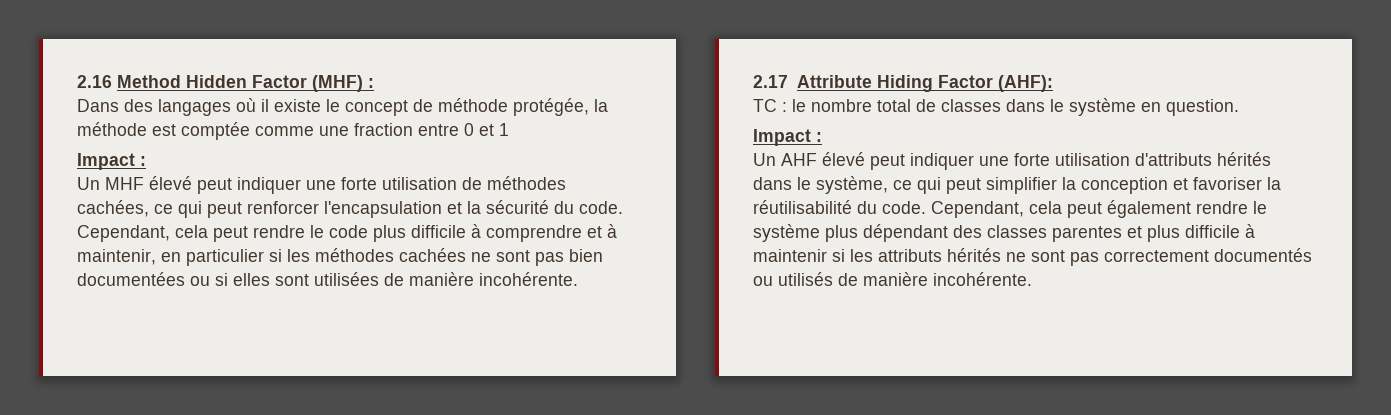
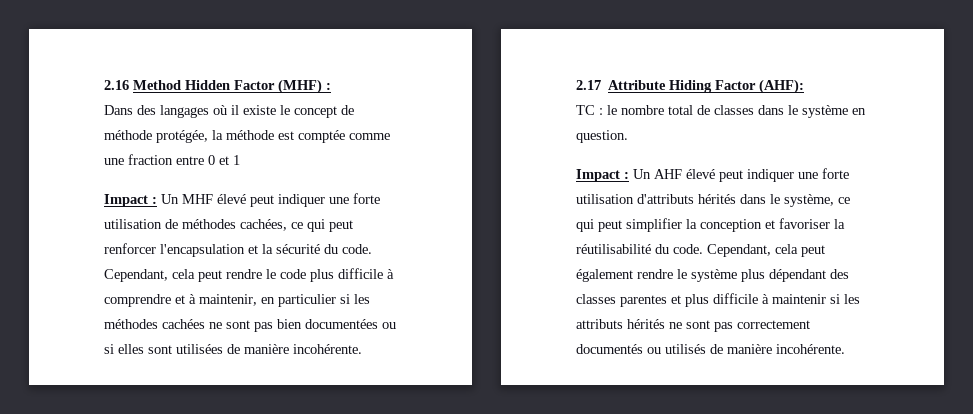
  Dans des langages où il existe le concept de méthode protégée, la méthode est comptée comme une fraction entre 0 et 1
- Impact :
- Un MHF élevé peut indiquer une forte utilisation de méthodes cachées, ce qui peut renforcer l'encapsulation et la sécurité du code.
+ Impact : Un MHF élevé peut indiquer une forte utilisation de méthodes cachées, ce qui peut renforcer l'encapsulation et la sécurité du code.
  TC : le nombre total de classes dans le système en question.
- Impact :
- Un AHF élevé peut indiquer une forte utilisation d'attributs hérités dans le système, ce qui peut simplifier la conception et favoriser la réutilisabilité du code.
+ Impact : Un AHF élevé peut indiquer une forte utilisation d'attributs hérités dans le système, ce qui peut simplifier la conception et favoriser la réutilisabilité du code.

